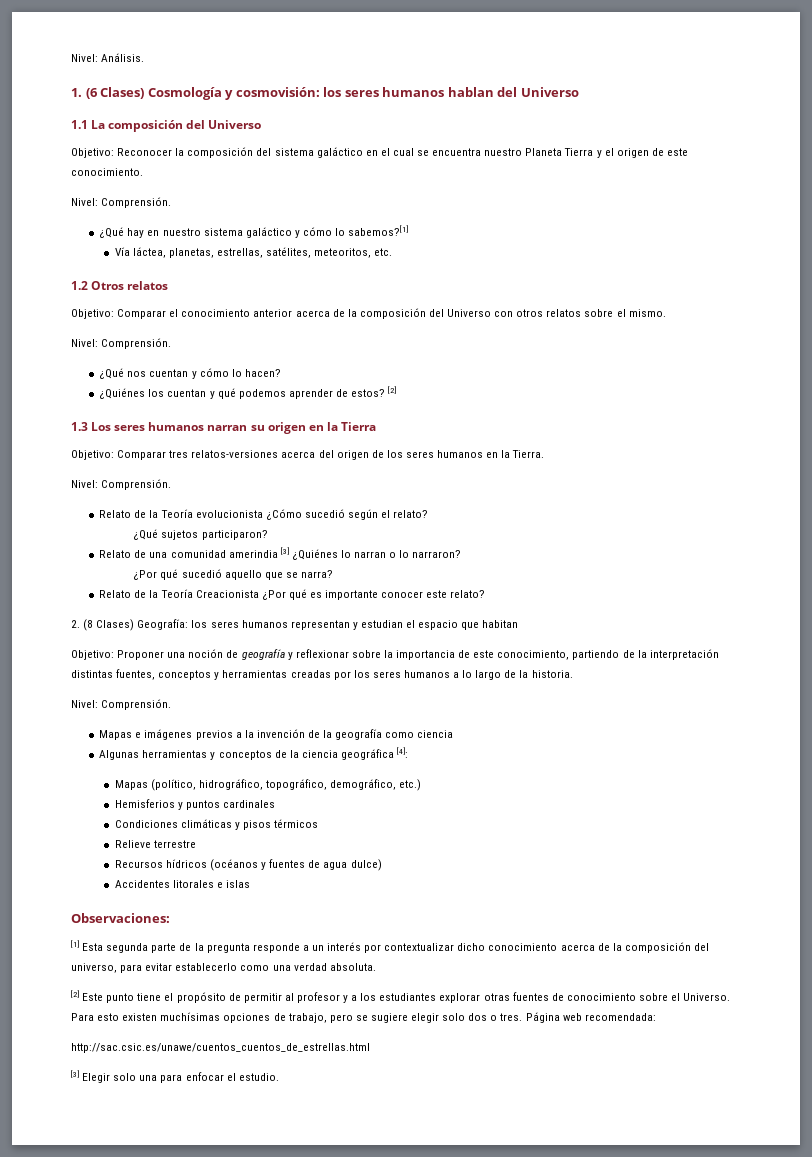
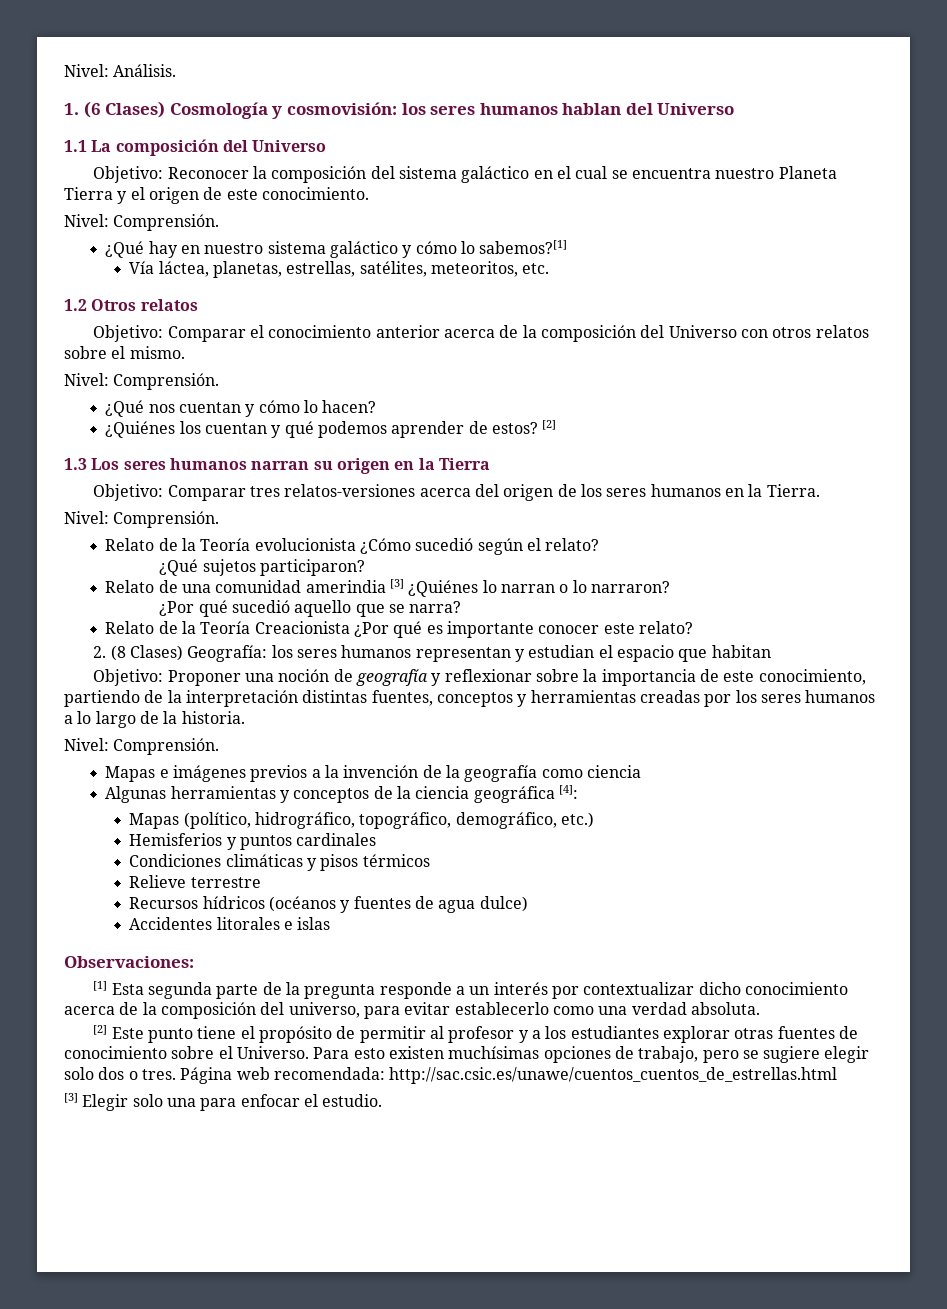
- Página web recomendada:
- http://sac.csic.es/unawe/cuentos_cuentos_de_estrellas.html
+ Página web recomendada: http://sac.csic.es/unawe/cuentos_cuentos_de_estrellas.html

